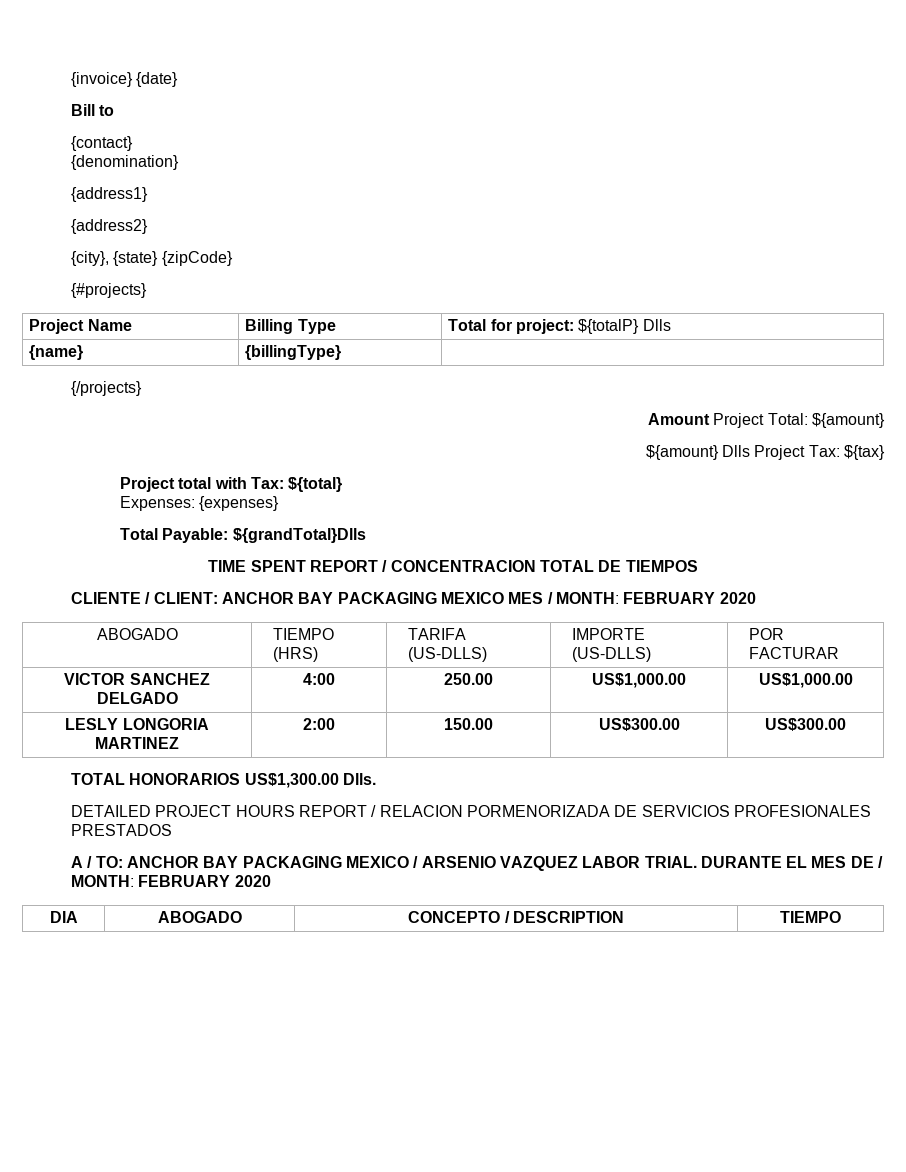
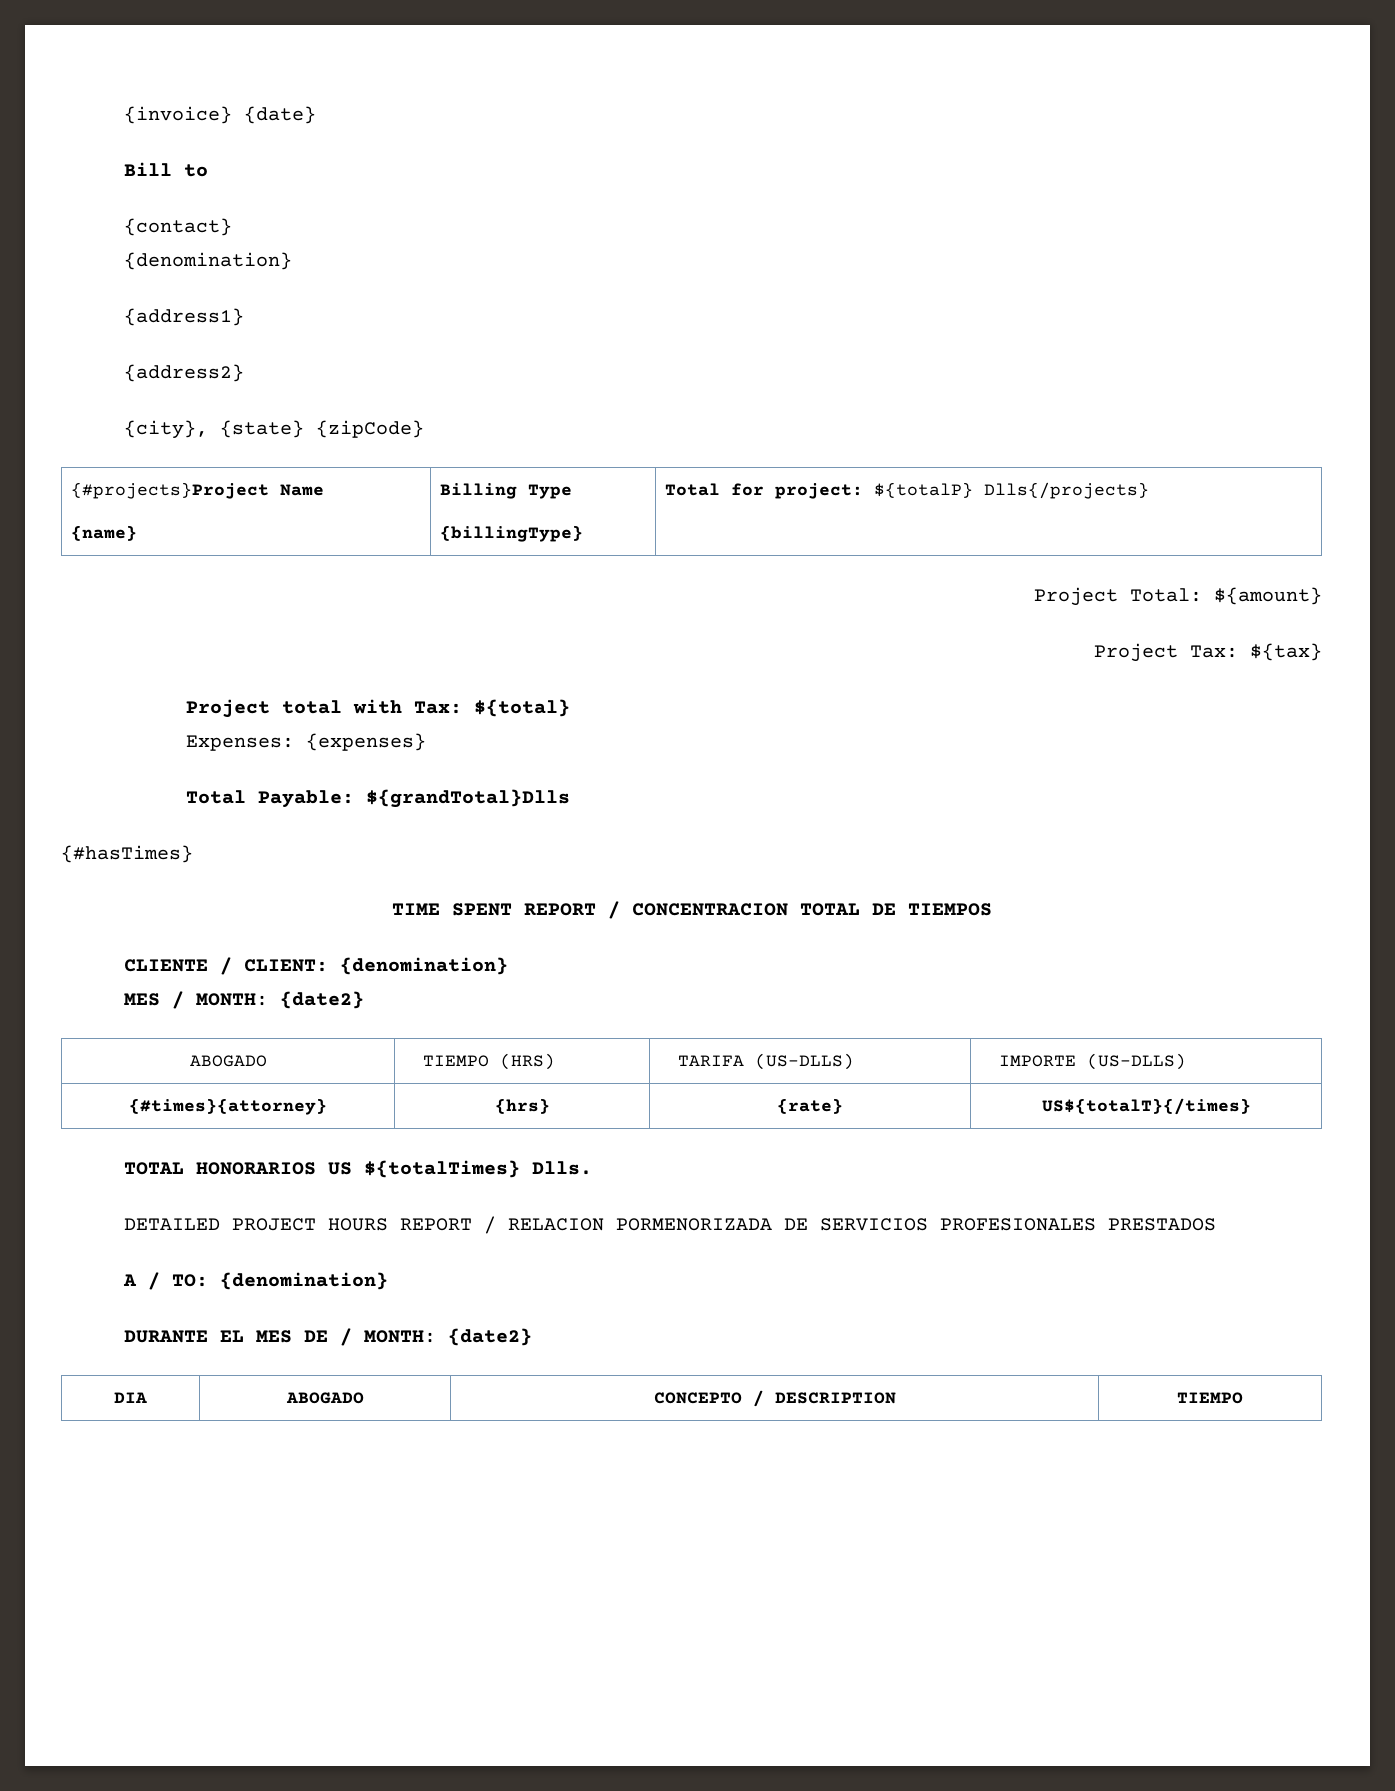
- {#projects}
- Project Name | Billing Type | Total for project: ${totalP} Dlls
- {name} | {billingType} |
- {/projects}
- Amount Project Total: ${amount}
+ {#projects}Project Name
+ {name} | Billing Type
+ {billingType} | Total for project: ${totalP} Dlls{/projects}
+ Project Total: ${amount}
- ${amount} Dlls Project Tax: ${tax}
+ Project Tax: ${tax}
+ {#hasTimes}
- CLIENTE / CLIENT: ANCHOR BAY PACKAGING MEXICO MES / MONTH: FEBRUARY 2020
+ CLIENTE / CLIENT: {denomination}
+ MES / MONTH: {date2}
- ABOGADO | TIEMPO (HRS) | TARIFA (US-DLLS) | IMPORTE (US-DLLS) | POR FACTURAR
- VICTOR SANCHEZ DELGADO | 4:00 | 250.00 | US$1,000.00 | US$1,000.00
- LESLY LONGORIA MARTINEZ | 2:00 | 150.00 | US$300.00 | US$300.00
+ ABOGADO | TIEMPO (HRS) | TARIFA (US-DLLS) | IMPORTE (US-DLLS)
+ {#times}{attorney} | {hrs} | {rate} | US${totalT}{/times}
- TOTAL HONORARIOS US$1,300.00 Dlls.
+ TOTAL HONORARIOS US ${totalTimes} Dlls.
- A / TO: ANCHOR BAY PACKAGING MEXICO / ARSENIO VAZQUEZ LABOR TRIAL. DURANTE EL MES DE / MONTH: FEBRUARY 2020
+ A / TO: {denomination}
+ DURANTE EL MES DE / MONTH: {date2}

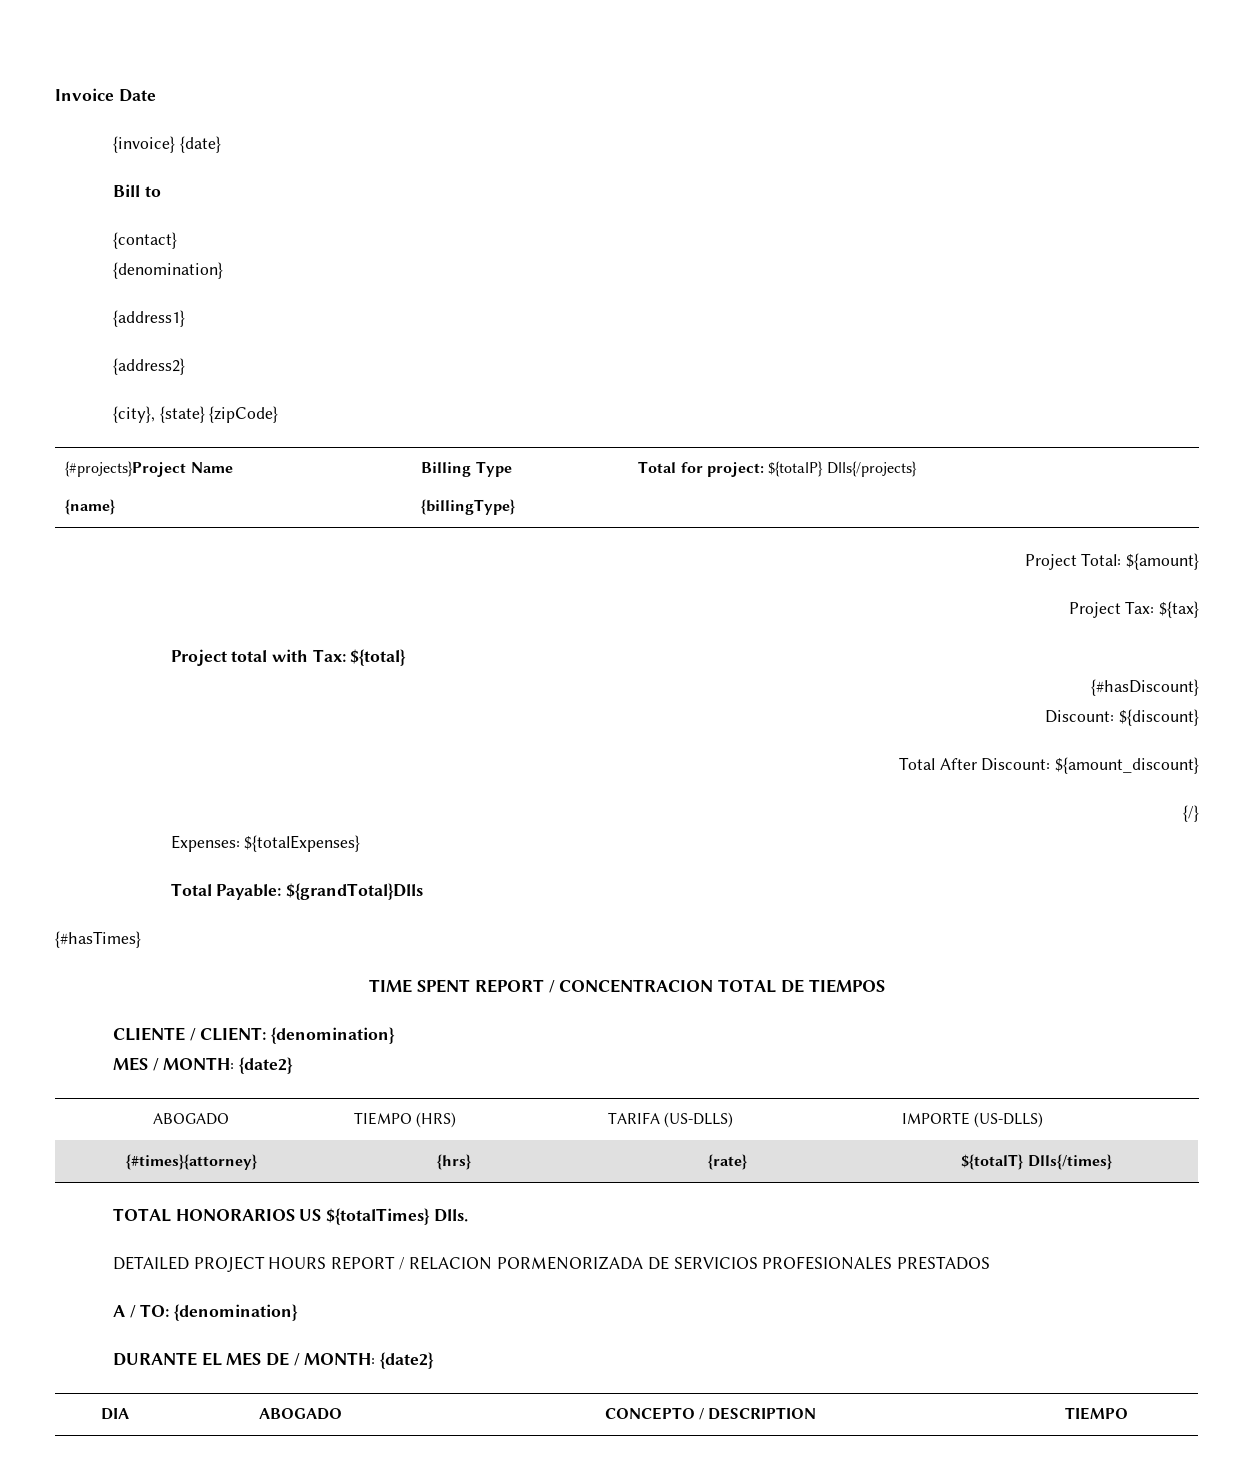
+ Invoice Date
+ {#hasDiscount}
+ Discount: ${discount}
+ Total After Discount: ${amount_discount}
+ {/}
- Expenses: {expenses}
+ Expenses: ${totalExpenses}
- {#times}{attorney} | {hrs} | {rate} | US${totalT}{/times}
+ {#times}{attorney} | {hrs} | {rate} | ${totalT} Dlls{/times}

